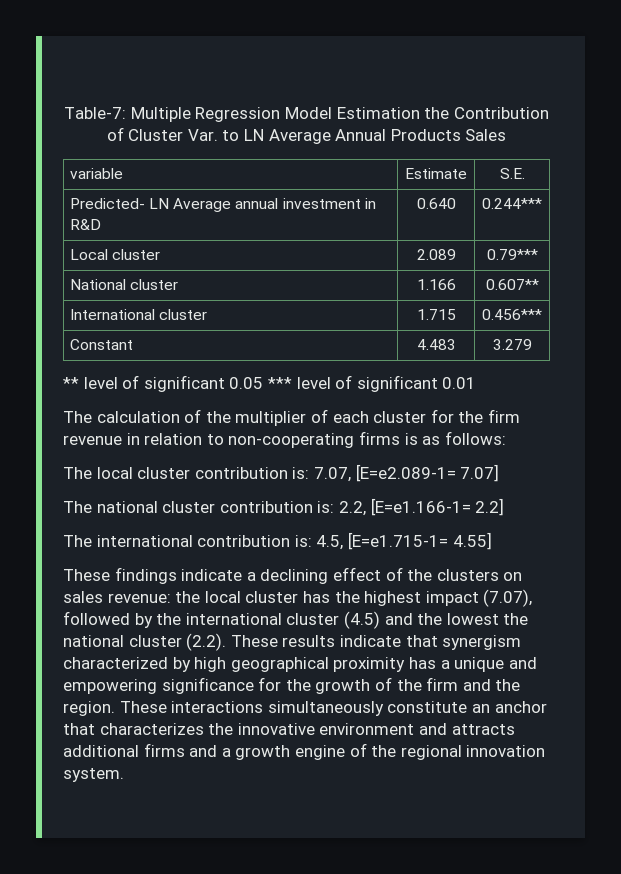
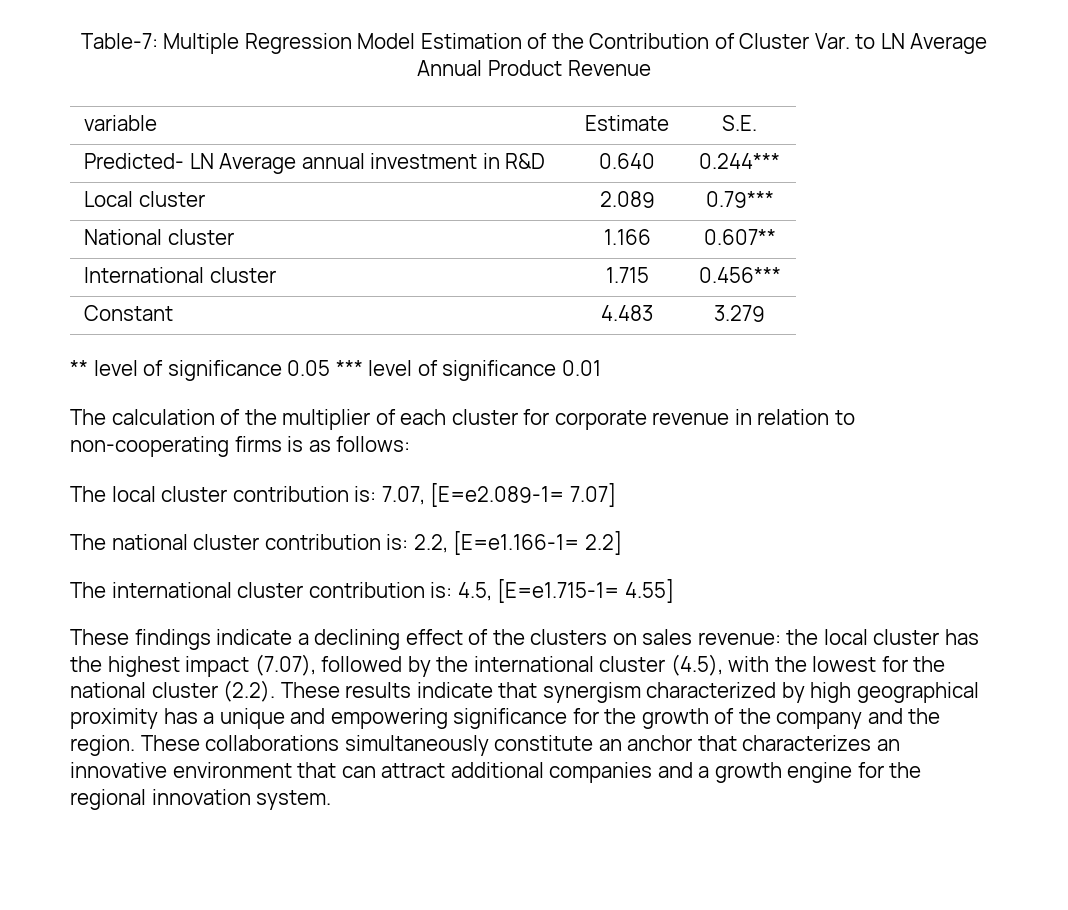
- Table-7: Multiple Regression Model Estimation the Contribution of Cluster Var. to LN Average Annual Products Sales
+ Table-7: Multiple Regression Model Estimation of the Contribution of Cluster Var. to LN Average Annual Product Revenue
- ** level of significant 0.05 *** level of significant 0.01
+ ** level of significance 0.05 *** level of significance 0.01
- The calculation of the multiplier of each cluster for the firm revenue in relation to non-cooperating firms is as follows:
+ The calculation of the multiplier of each cluster for corporate revenue in relation to non-cooperating firms is as follows:
- The international contribution is: 4.5, [E=e1.715-1= 4.55]
+ The international cluster contribution is: 4.5, [E=e1.715-1= 4.55]
- These findings indicate a declining effect of the clusters on sales revenue: the local cluster has the highest impact (7.07), followed by the international cluster (4.5) and the lowest the national cluster (2.2). These results indicate that synergism characterized by high geographical proximity has a unique and empowering significance for the growth of the firm and the region.
+ These findings indicate a declining effect of the clusters on sales revenue: the local cluster has the highest impact (7.07), followed by the international cluster (4.5), with the lowest for the national cluster (2.2). These results indicate that synergism characterized by high geographical proximity has a unique and empowering significance for the growth of the company and the region.
- These interactions simultaneously constitute an anchor that characterizes the innovative environment and attracts additional firms and a growth engine of the regional innovation system.
+ These collaborations simultaneously constitute an anchor that characterizes an innovative environment that can attract additional companies and a growth engine for the regional innovation system.

